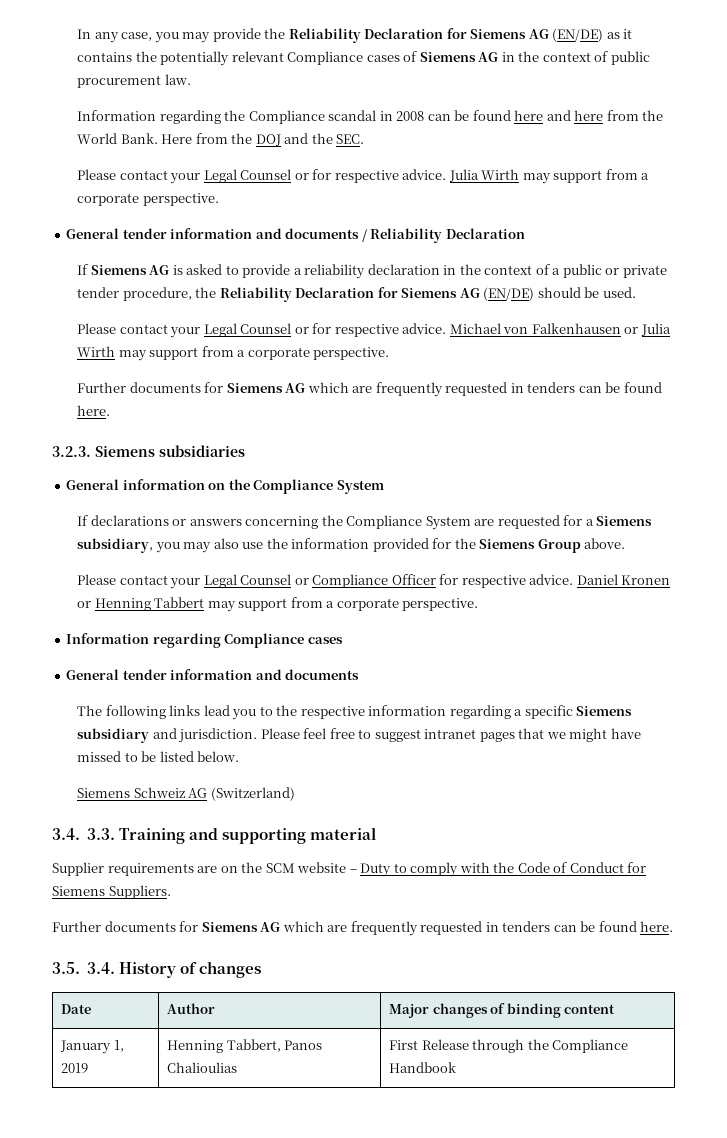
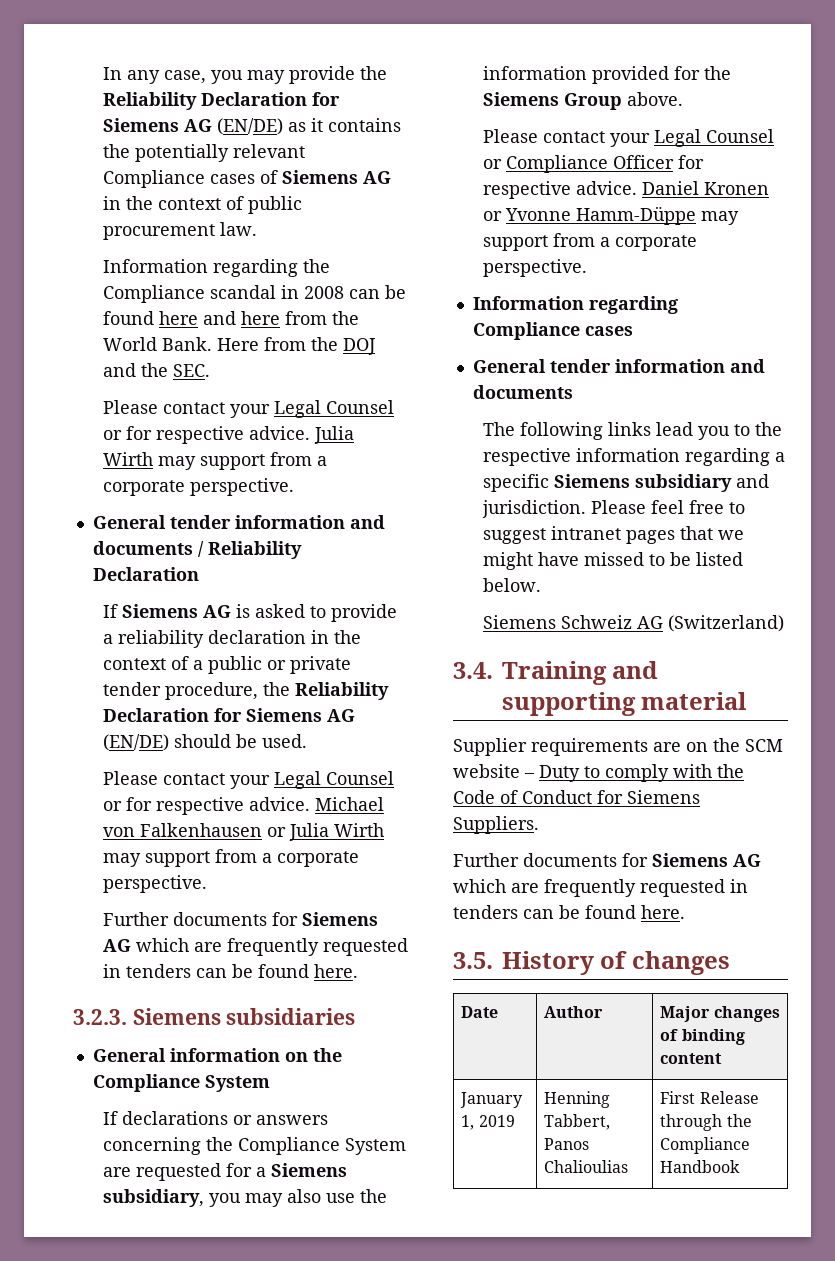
- Daniel Kronen or Henning Tabbert may support from a corporate perspective.
+ Daniel Kronen or Yvonne Hamm-Düppe may support from a corporate perspective.
- 3.4. 3.3. Training and supporting material
+ 3.4. Training and supporting material
- 3.5. 3.4. History of changes
+ 3.5. History of changes

